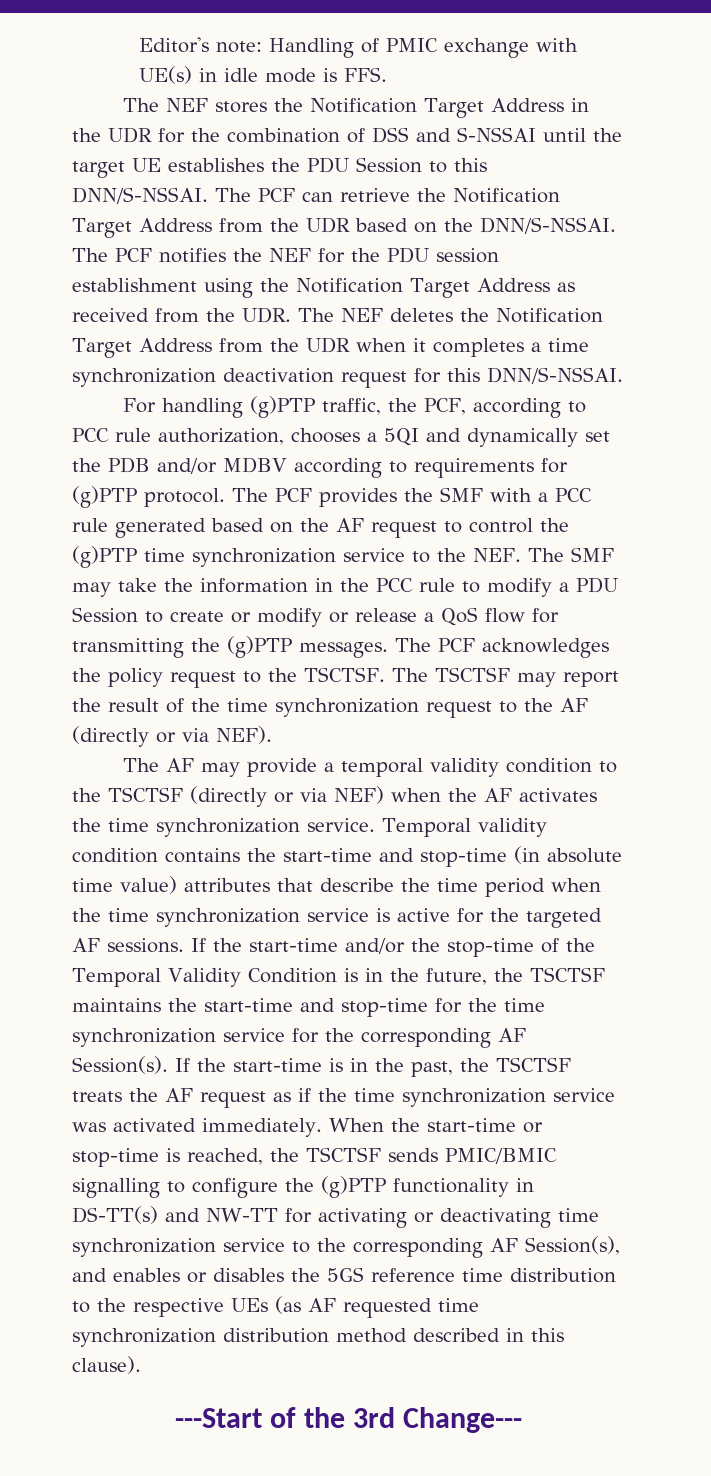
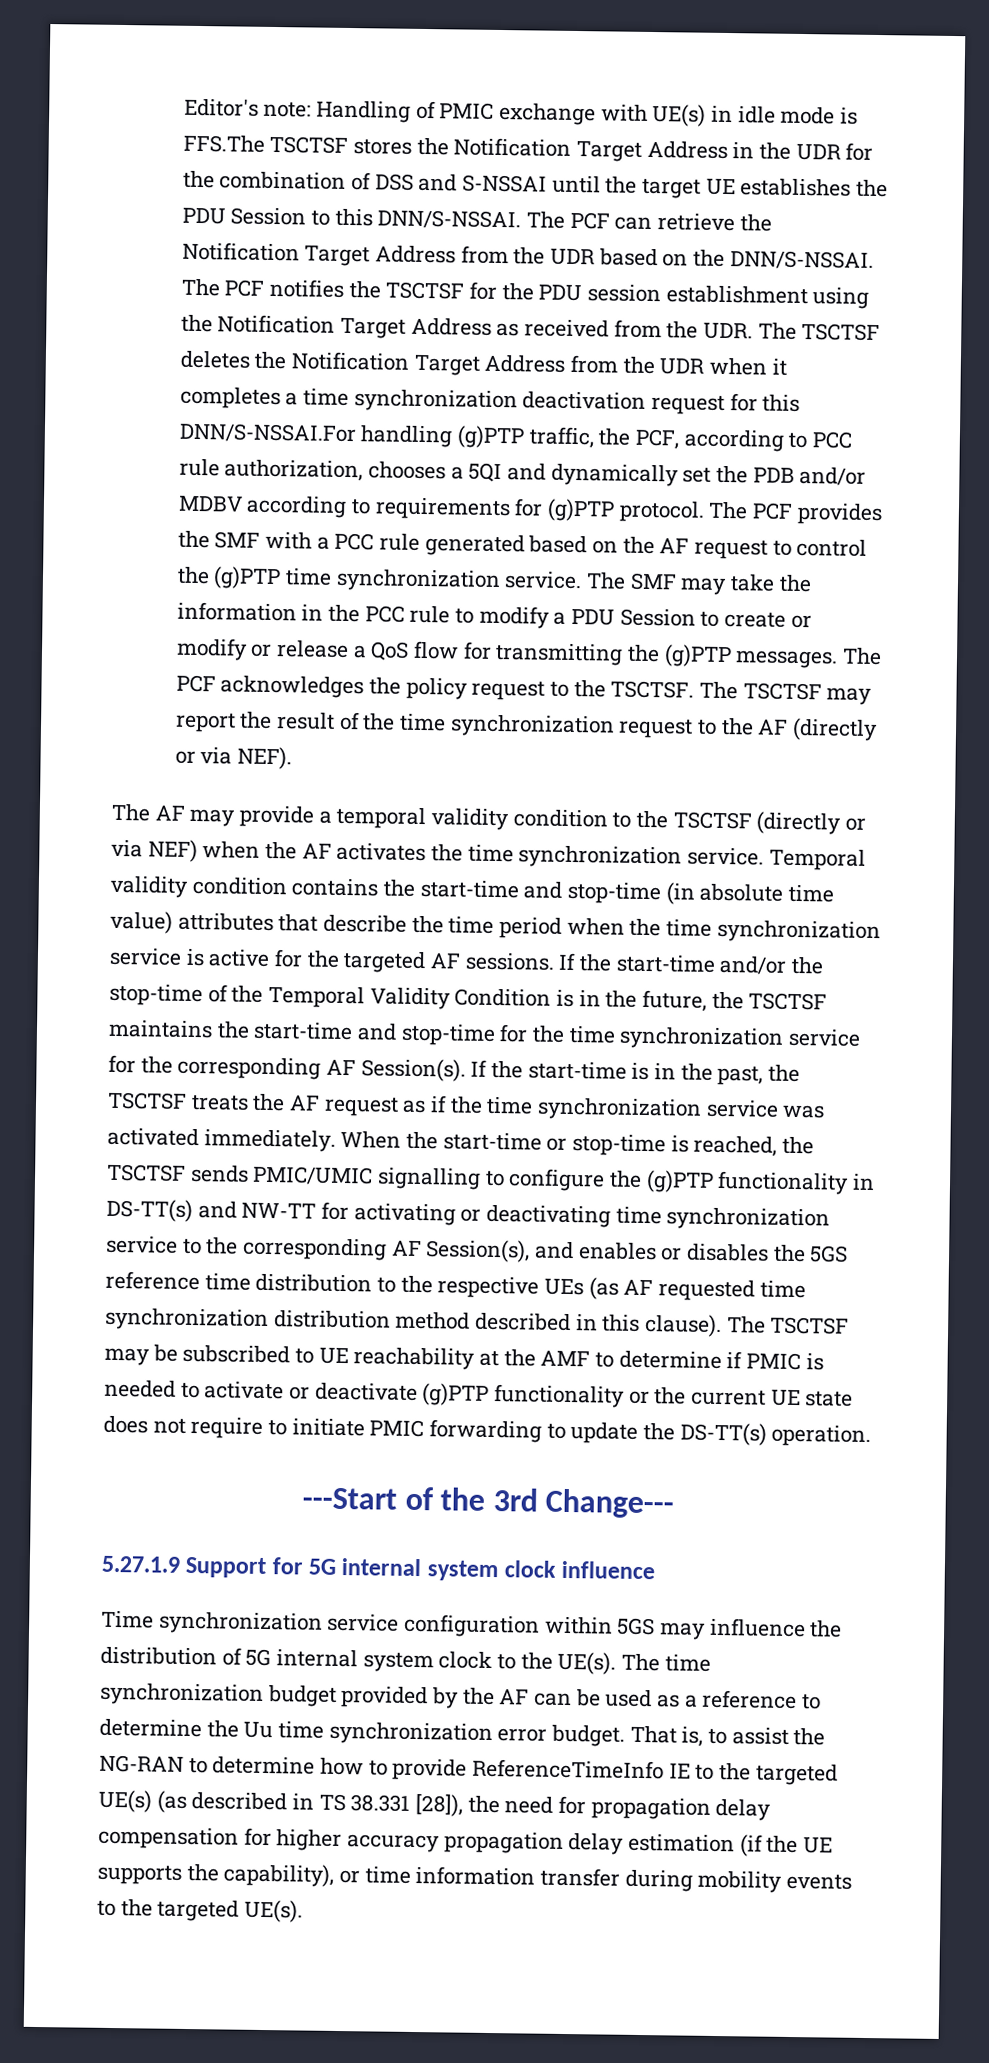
- Editor's note: Handling of PMIC exchange with UE(s) in idle mode is FFS.
- The NEF stores the Notification Target Address in the UDR for the combination of DSS and S-NSSAI until the target UE establishes the PDU Session to this DNN/S-NSSAI.
+ Editor's note: Handling of PMIC exchange with UE(s) in idle mode is FFS.The TSCTSF stores the Notification Target Address in the UDR for the combination of DSS and S-NSSAI until the target UE establishes the PDU Session to this DNN/S-NSSAI.
- The PCF notifies the NEF for the PDU session establishment using the Notification Target Address as received from the UDR. The NEF deletes the Notification Target Address from the UDR when it completes a time synchronization deactivation request for this DNN/S-NSSAI.
- For handling (g)PTP traffic, the PCF, according to PCC rule authorization, chooses a 5QI and dynamically set the PDB and/or MDBV according to requirements for (g)PTP protocol.
+ The PCF notifies the TSCTSF for the PDU session establishment using the Notification Target Address as received from the UDR. The TSCTSF deletes the Notification Target Address from the UDR when it completes a time synchronization deactivation request for this DNN/S-NSSAI.For handling (g)PTP traffic, the PCF, according to PCC rule authorization, chooses a 5QI and dynamically set the PDB and/or MDBV according to requirements for (g)PTP protocol.
- The PCF provides the SMF with a PCC rule generated based on the AF request to control the (g)PTP time synchronization service to the NEF. The SMF may take the information in the PCC rule to modify a PDU Session to create or modify or release a QoS flow for transmitting the (g)PTP messages.
+ The PCF provides the SMF with a PCC rule generated based on the AF request to control the (g)PTP time synchronization service. The SMF may take the information in the PCC rule to modify a PDU Session to create or modify or release a QoS flow for transmitting the (g)PTP messages.
- When the start-time or stop-time is reached, the TSCTSF sends PMIC/BMIC signalling to configure the (g)PTP functionality in DS-TT(s) and NW-TT for activating or deactivating time synchronization service to the corresponding AF Session(s), and enables or disables the 5GS reference time distribution to the respective UEs (as AF requested time synchronization distribution method described in this clause).
+ When the start-time or stop-time is reached, the TSCTSF sends PMIC/UMIC signalling to configure the (g)PTP functionality in DS-TT(s) and NW-TT for activating or deactivating time synchronization service to the corresponding AF Session(s), and enables or disables the 5GS reference time distribution to the respective UEs (as AF requested time synchronization distribution method described in this clause). The TSCTSF may be subscribed to UE reachability at the AMF to determine if PMIC is needed to activate or deactivate (g)PTP functionality or the current UE state does not require to initiate PMIC forwarding to update the DS-TT(s) operation.
+ 5.27.1.9 Support for 5G internal system clock influence
+ Time synchronization service configuration within 5GS may influence the distribution of 5G internal system clock to the UE(s). The time synchronization budget provided by the AF can be used as a reference to determine the Uu time synchronization error budget. That is, to assist the NG-RAN to determine how to provide ReferenceTimeInfo IE to the targeted UE(s) (as described in TS 38.331 [28]), the need for propagation delay compensation for higher accuracy propagation delay estimation (if the UE supports the capability), or time information transfer during mobility events to the targeted UE(s).

